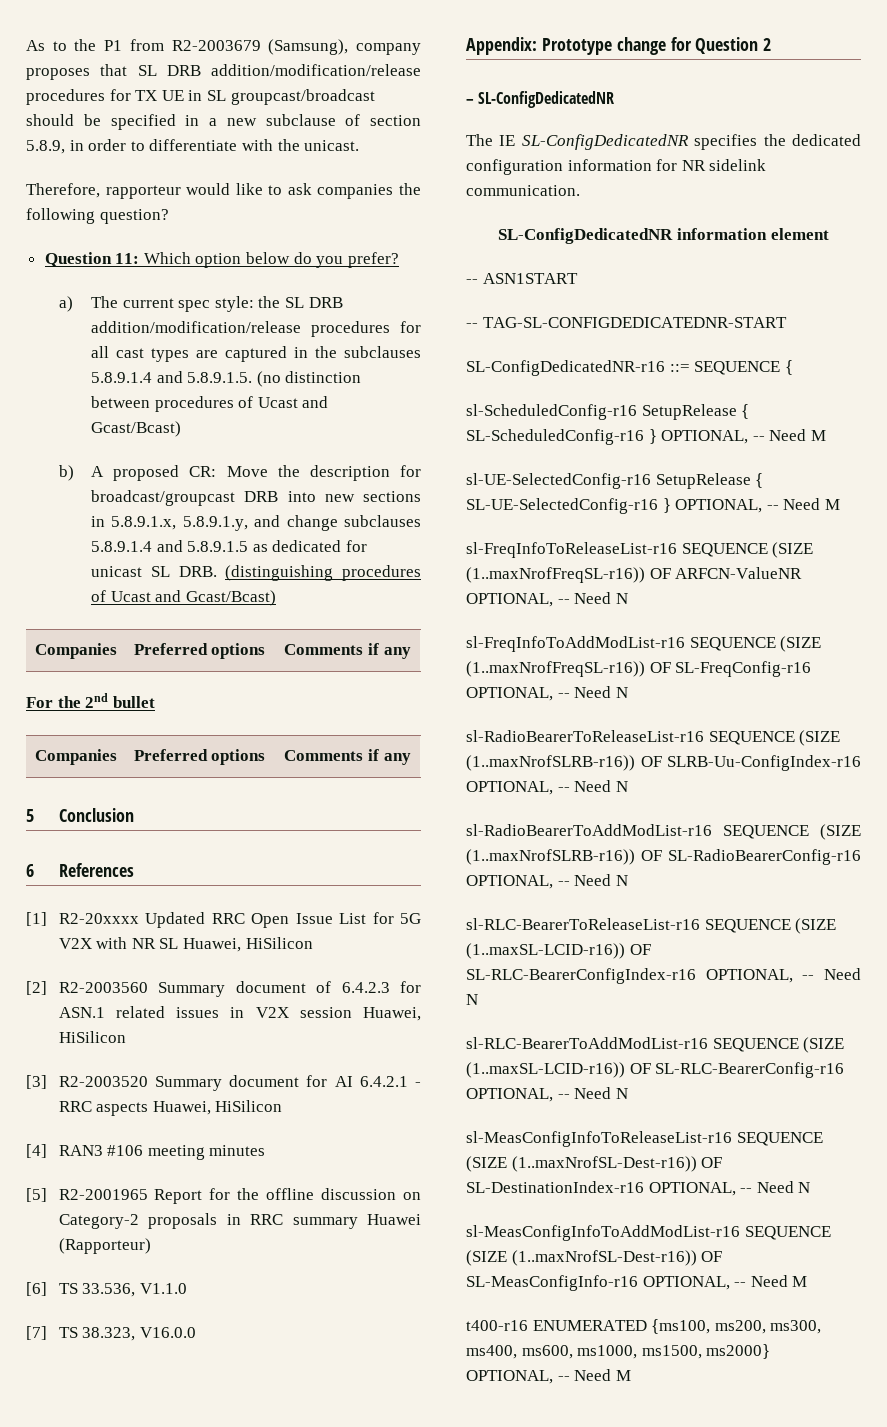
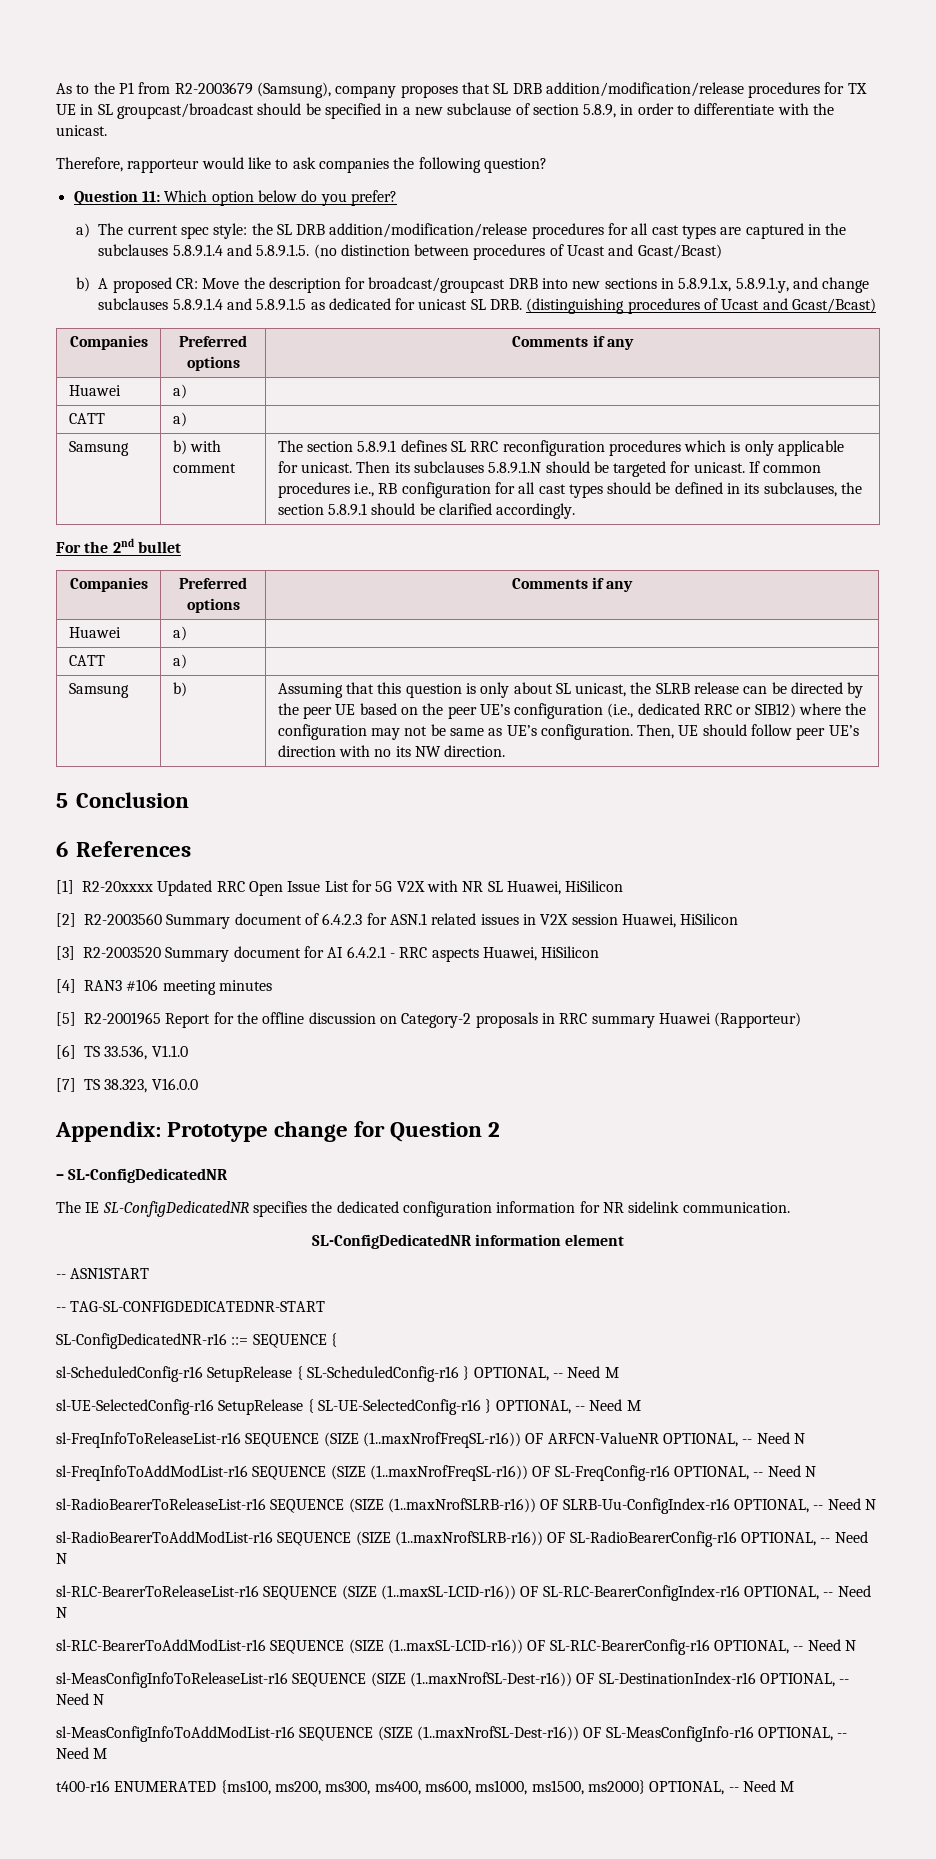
  b) A proposed CR: Move the description for broadcast/groupcast DRB into new sections in 5.8.9.1.x, 5.8.9.1.y, and change subclauses 5.8.9.1.4 and 5.8.9.1.5 as dedicated for unicast SL DRB. (distinguishing procedures of Ucast and Gcast/Bcast)
  Companies | Preferred options | Comments if any
+ Huawei | a) |
+ CATT | a) |
+ Samsung | b) with comment | The section 5.8.9.1 defines SL RRC reconfiguration procedures which is only applicable for unicast. Then its subclauses 5.8.9.1.N should be targeted for unicast. If common procedures i.e., RB configuration for all cast types should be defined in its subclauses, the section 5.8.9.1 should be clarified accordingly.
  For the 2nd bullet
  Companies | Preferred options | Comments if any
+ Huawei | a) |
+ CATT | a) |
+ Samsung | b) | Assuming that this question is only about SL unicast, the SLRB release can be directed by the peer UE based on the peer UE’s configuration (i.e., dedicated RRC or SIB12) where the configuration may not be same as UE’s configuration. Then, UE should follow peer UE’s direction with no its NW direction.

